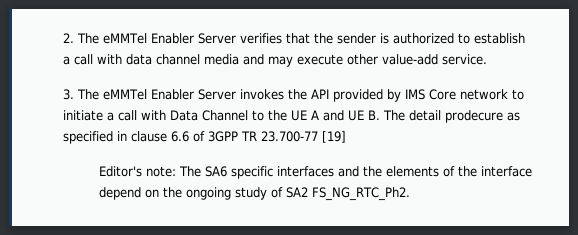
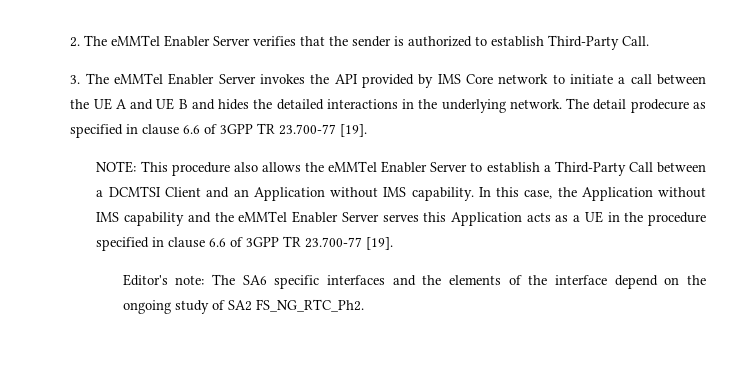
- 2. The eMMTel Enabler Server verifies that the sender is authorized to establish a call with data channel media and may execute other value-add service.
+ 2. The eMMTel Enabler Server verifies that the sender is authorized to establish Third-Party Call.
- 3. The eMMTel Enabler Server invokes the API provided by IMS Core network to initiate a call with Data Channel to the UE A and UE B. The detail prodecure as specified in clause 6.6 of 3GPP TR 23.700-77 [19]
+ 3. The eMMTel Enabler Server invokes the API provided by IMS Core network to initiate a call between the UE A and UE B and hides the detailed interactions in the underlying network. The detail prodecure as specified in clause 6.6 of 3GPP TR 23.700-77 [19].
+ NOTE: This procedure also allows the eMMTel Enabler Server to establish a Third-Party Call between a DCMTSI Client and an Application without IMS capability. In this case, the Application without IMS capability and the eMMTel Enabler Server serves this Application acts as a UE in the procedure specified in clause 6.6 of 3GPP TR 23.700-77 [19].

